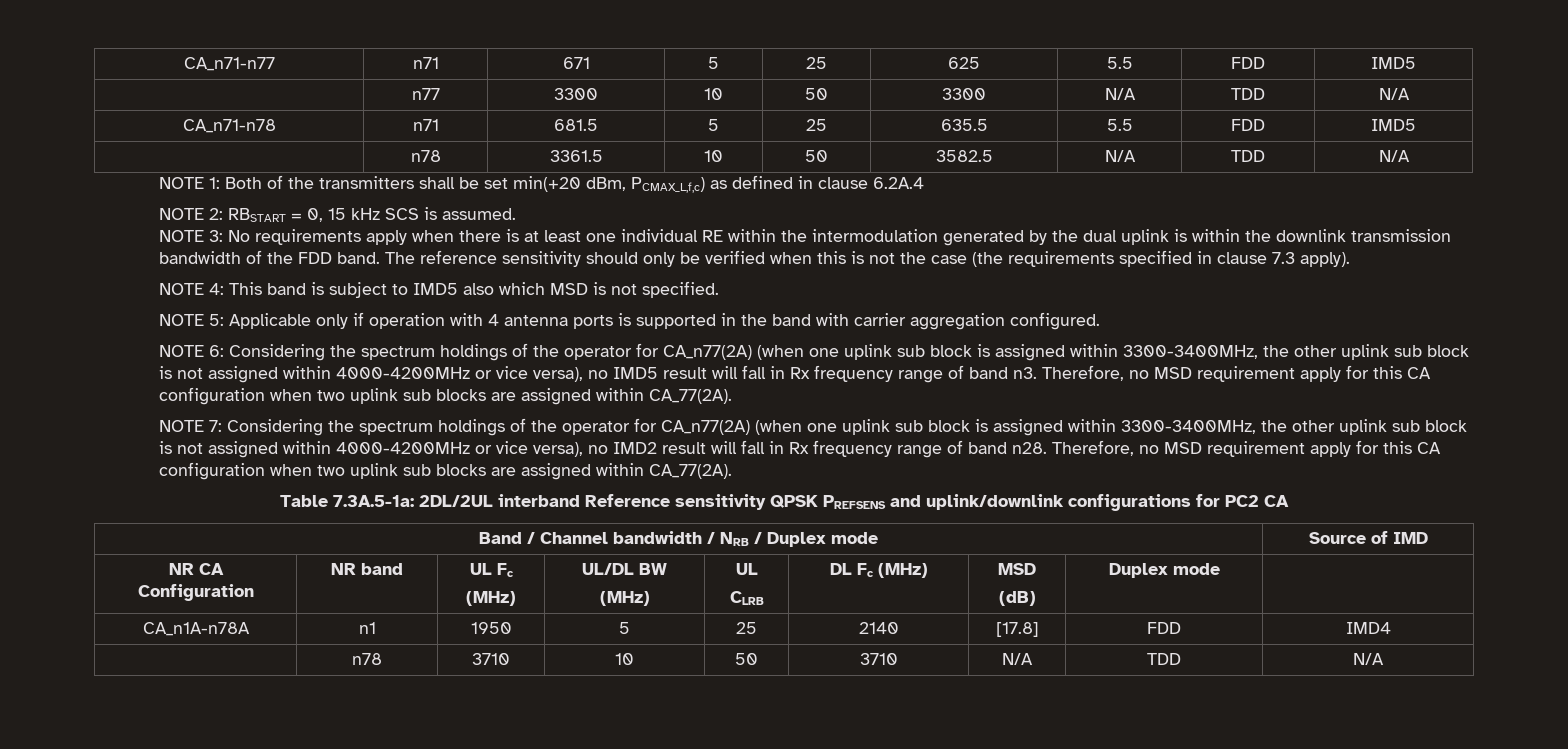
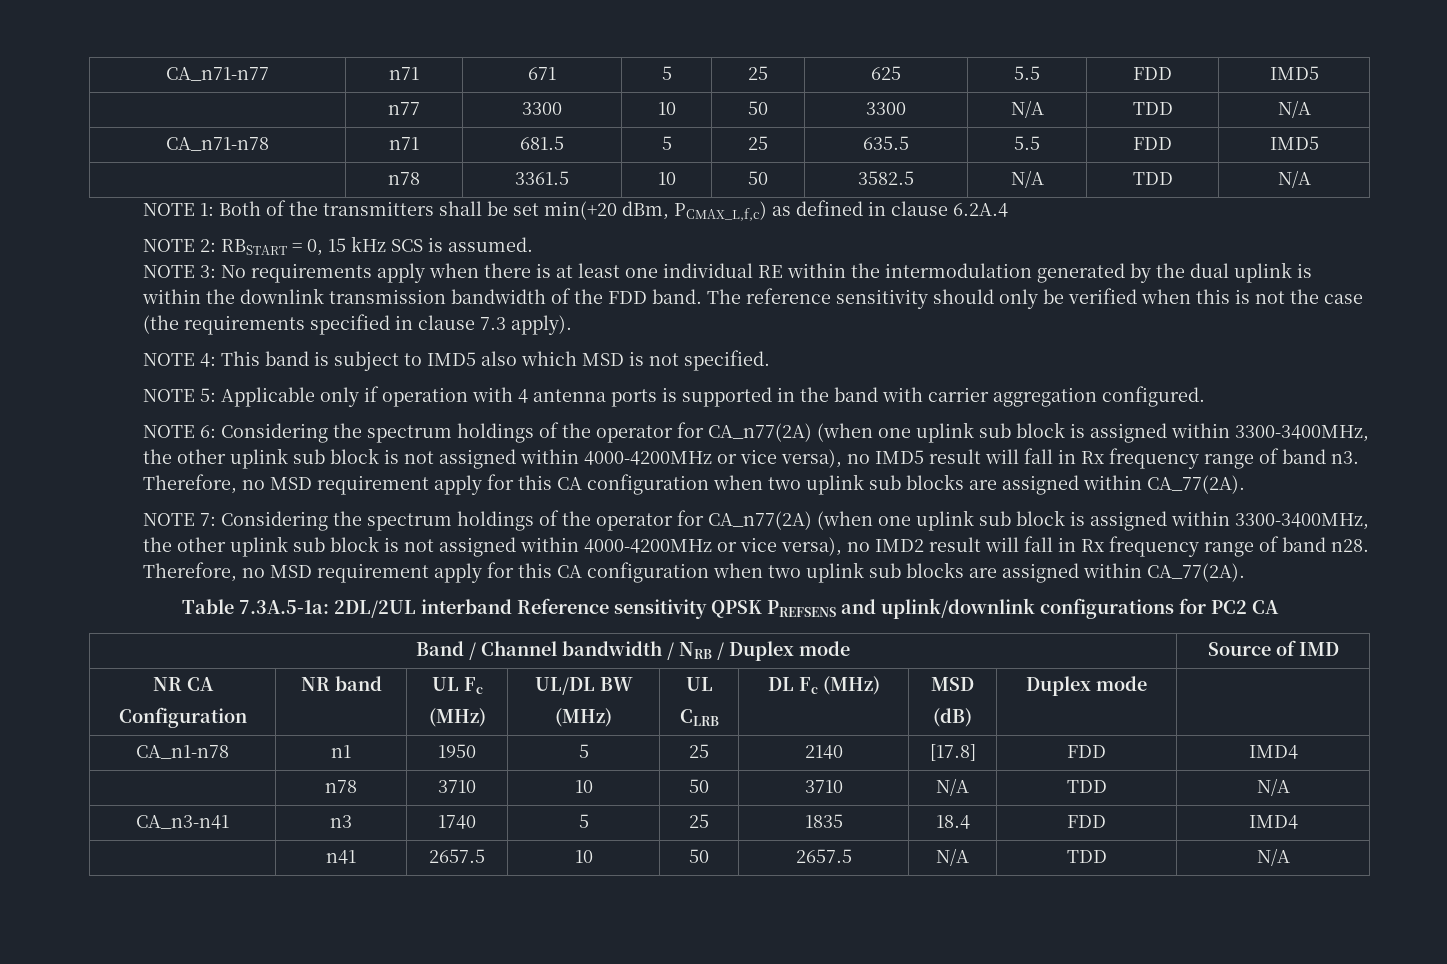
- CA_n1A-n78A | n1 | 1950 | 5 | 25 | 2140 | [17.8] | FDD | IMD4
+ CA_n1-n78 | n1 | 1950 | 5 | 25 | 2140 | [17.8] | FDD | IMD4
+ CA_n3-n41 | n3 | 1740 | 5 | 25 | 1835 | 18.4 | FDD | IMD4
+ | n41 | 2657.5 | 10 | 50 | 2657.5 | N/A | TDD | N/A

